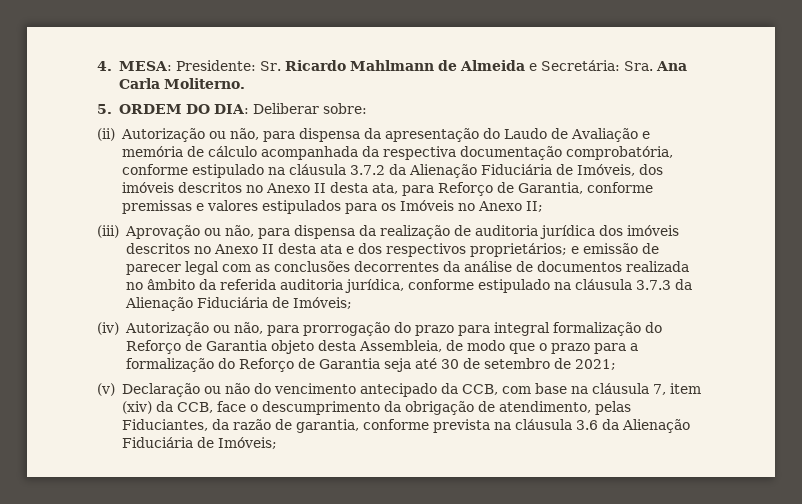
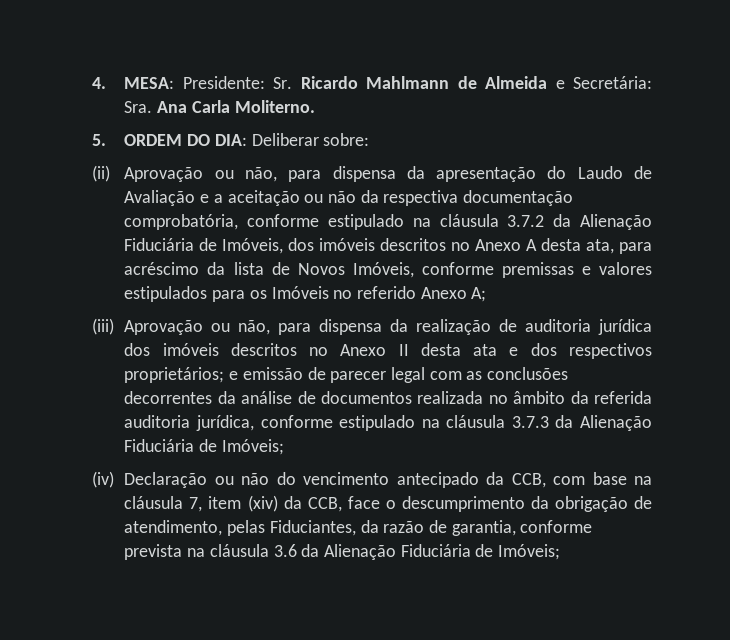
- (ii) Autorização ou não, para dispensa da apresentação do Laudo de Avaliação e memória de cálculo acompanhada da respectiva documentação comprobatória, conforme estipulado na cláusula 3.7.2 da Alienação Fiduciária de Imóveis, dos imóveis descritos no Anexo II desta ata, para Reforço de Garantia, conforme premissas e valores estipulados para os Imóveis no Anexo II;
+ (ii) Aprovação ou não, para dispensa da apresentação do Laudo de Avaliação e a aceitação ou não da respectiva documentação comprobatória, conforme estipulado na cláusula 3.7.2 da Alienação Fiduciária de Imóveis, dos imóveis descritos no Anexo A desta ata, para acréscimo da lista de Novos Imóveis, conforme premissas e valores estipulados para os Imóveis no referido Anexo A;
- (iv) Autorização ou não, para prorrogação do prazo para integral formalização do Reforço de Garantia objeto desta Assembleia, de modo que o prazo para a formalização do Reforço de Garantia seja até 30 de setembro de 2021;
- (v) Declaração ou não do vencimento antecipado da CCB, com base na cláusula 7, item (xiv) da CCB, face o descumprimento da obrigação de atendimento, pelas Fiduciantes, da razão de garantia, conforme prevista na cláusula 3.6 da Alienação Fiduciária de Imóveis;
+ (iv) Declaração ou não do vencimento antecipado da CCB, com base na cláusula 7, item (xiv) da CCB, face o descumprimento da obrigação de atendimento, pelas Fiduciantes, da razão de garantia, conforme prevista na cláusula 3.6 da Alienação Fiduciária de Imóveis;

